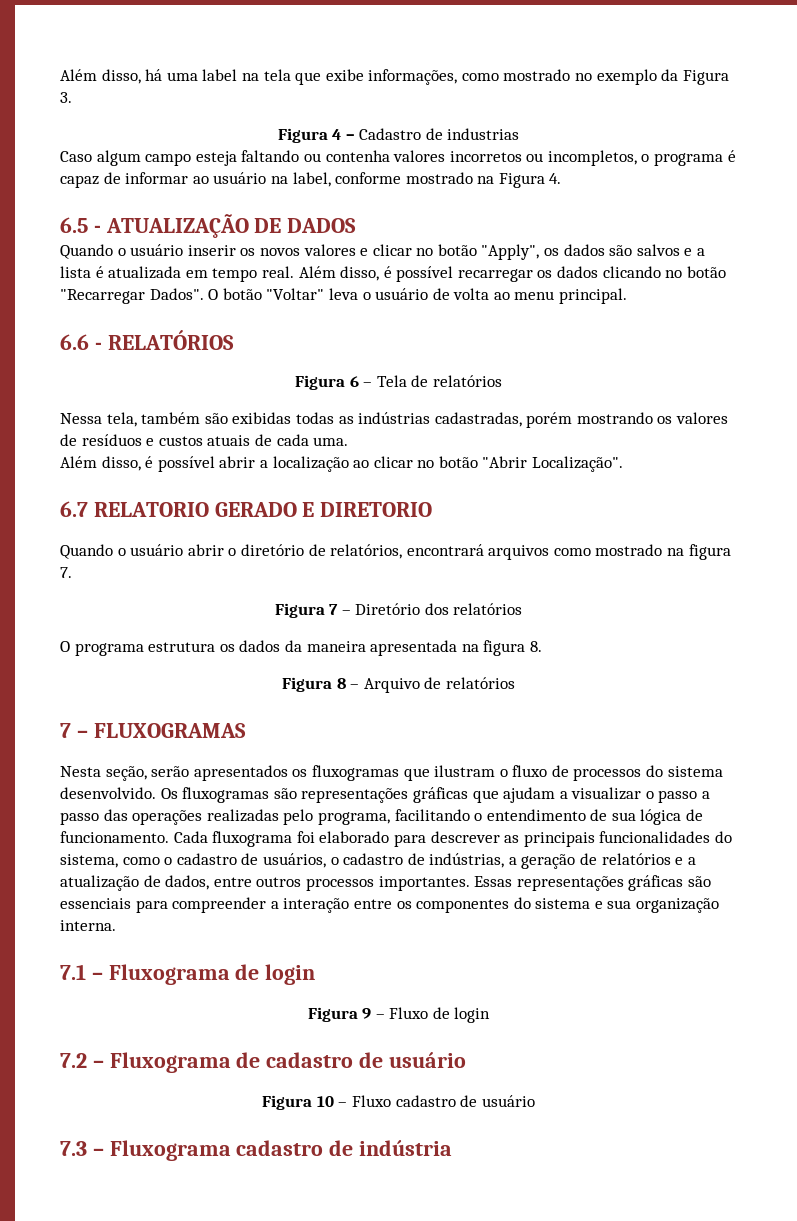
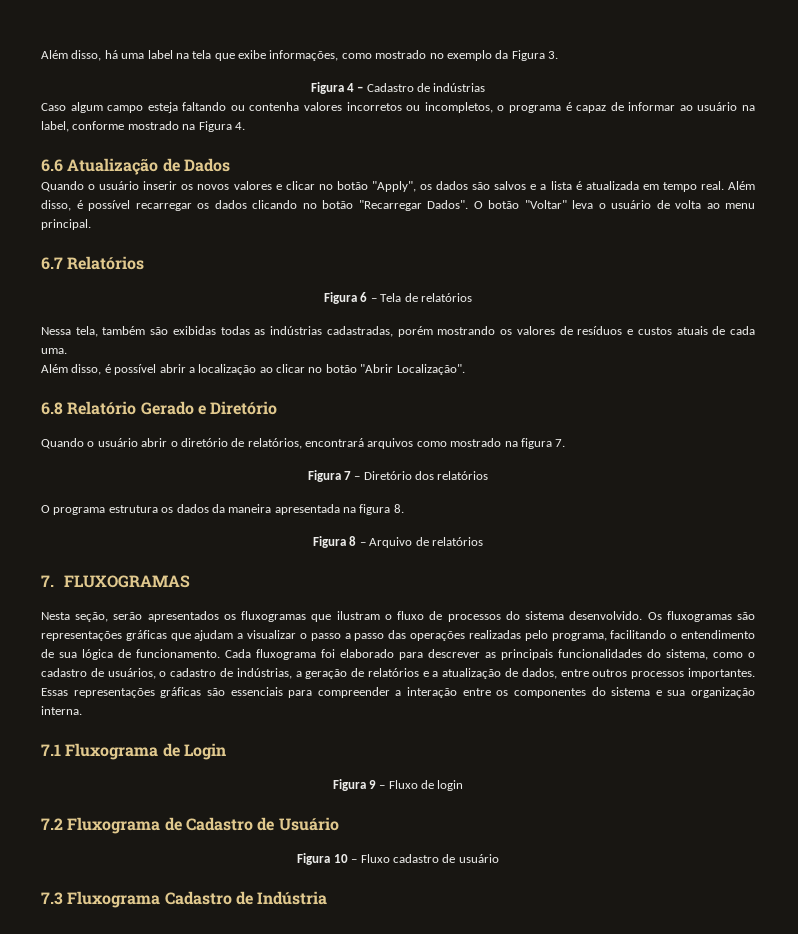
- Figura 4 – Cadastro de industrias
+ Figura 4 – Cadastro de indústrias
- 6.5 - ATUALIZAÇÃO DE DADOS
+ 6.6 Atualização de Dados
- 6.6 - RELATÓRIOS
+ 6.7 Relatórios
- 6.7 RELATORIO GERADO E DIRETORIO
+ 6.8 Relatório Gerado e Diretório
- 7 – FLUXOGRAMAS
+ 7. FLUXOGRAMAS
- 7.1 – Fluxograma de login
+ 7.1 Fluxograma de Login
- 7.2 – Fluxograma de cadastro de usuário
+ 7.2 Fluxograma de Cadastro de Usuário
- 7.3 – Fluxograma cadastro de indústria
+ 7.3 Fluxograma Cadastro de Indústria

